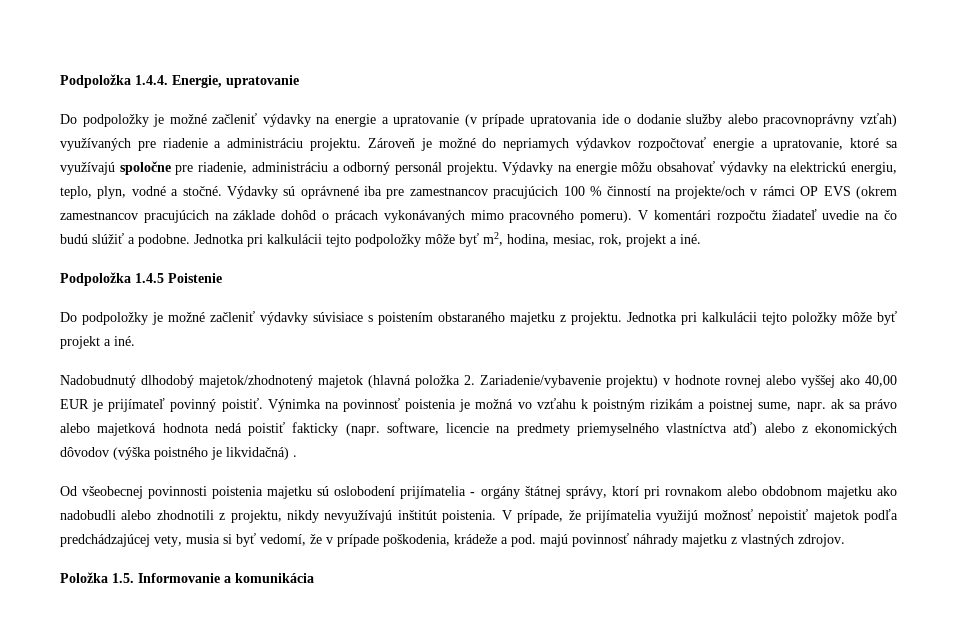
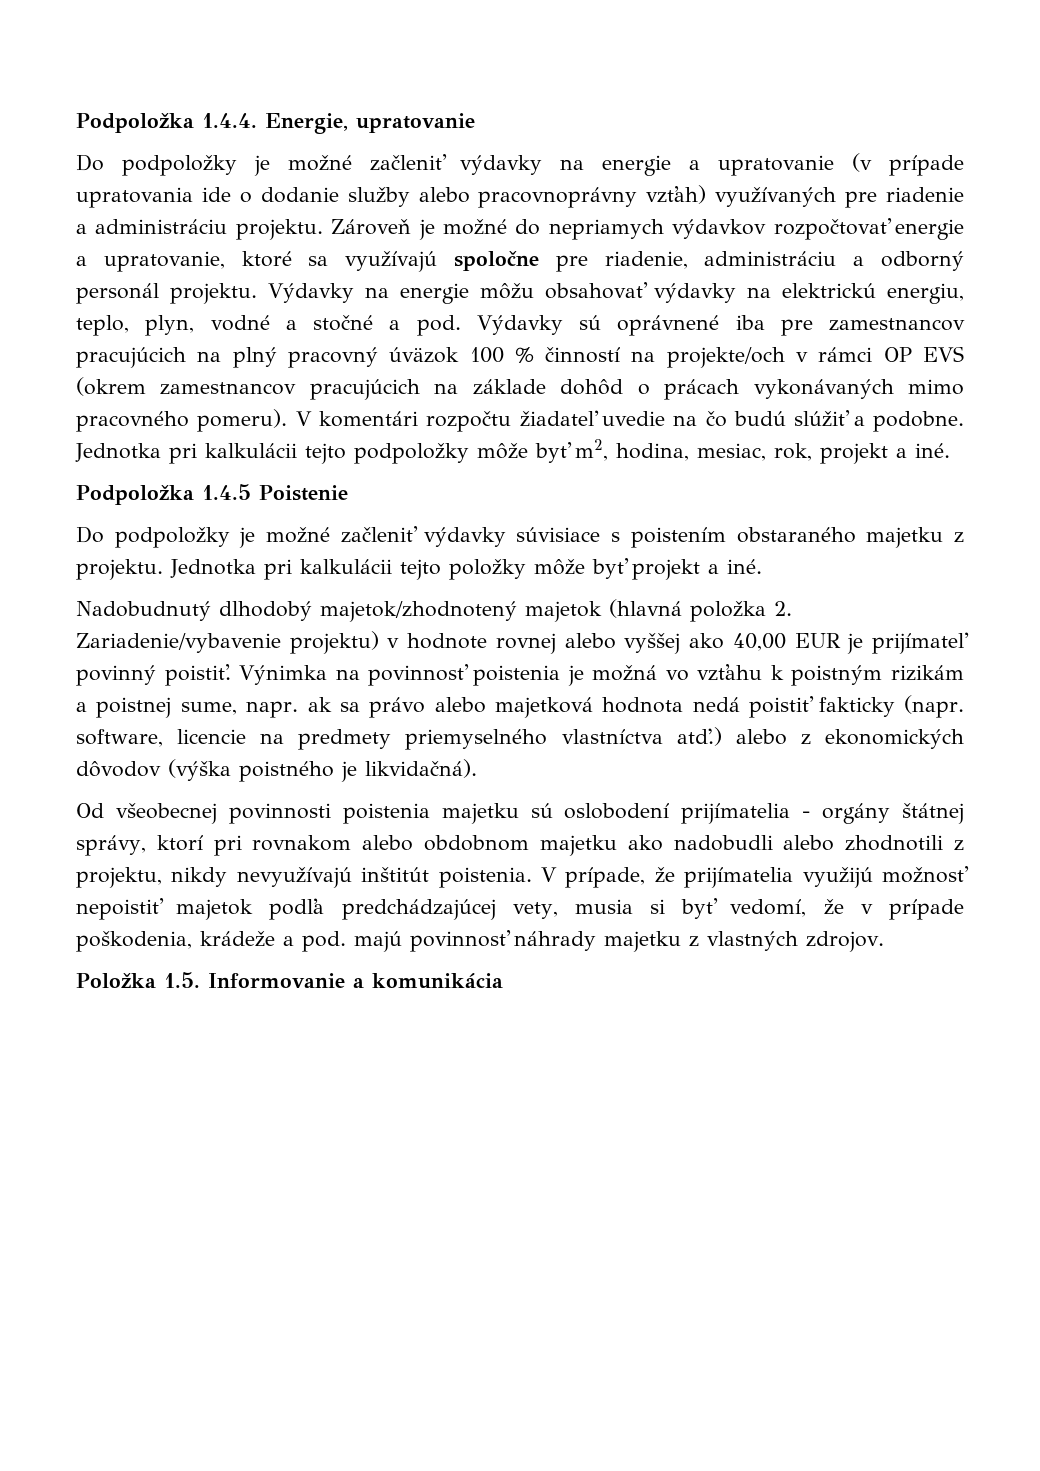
- Výdavky na energie môžu obsahovať výdavky na elektrickú energiu, teplo, plyn, vodné a stočné.
+ Výdavky na energie môžu obsahovať výdavky na elektrickú energiu, teplo, plyn, vodné a stočné a pod.
- Výdavky sú oprávnené iba pre zamestnancov pracujúcich 100 % činností na projekte/och v rámci OP EVS (okrem zamestnancov pracujúcich na základe dohôd o prácach vykonávaných mimo pracovného pomeru).
+ Výdavky sú oprávnené iba pre zamestnancov pracujúcich na plný pracovný úväzok 100 % činností na projekte/och v rámci OP EVS (okrem zamestnancov pracujúcich na základe dohôd o prácach vykonávaných mimo pracovného pomeru).
- Výnimka na povinnosť poistenia je možná vo vzťahu k poistným rizikám a poistnej sume, napr. ak sa právo alebo majetková hodnota nedá poistiť fakticky (napr. software, licencie na predmety priemyselného vlastníctva atď) alebo z ekonomických dôvodov (výška poistného je likvidačná) .
+ Výnimka na povinnosť poistenia je možná vo vzťahu k poistným rizikám a poistnej sume, napr. ak sa právo alebo majetková hodnota nedá poistiť fakticky (napr. software, licencie na predmety priemyselného vlastníctva atď.) alebo z ekonomických dôvodov (výška poistného je likvidačná).

